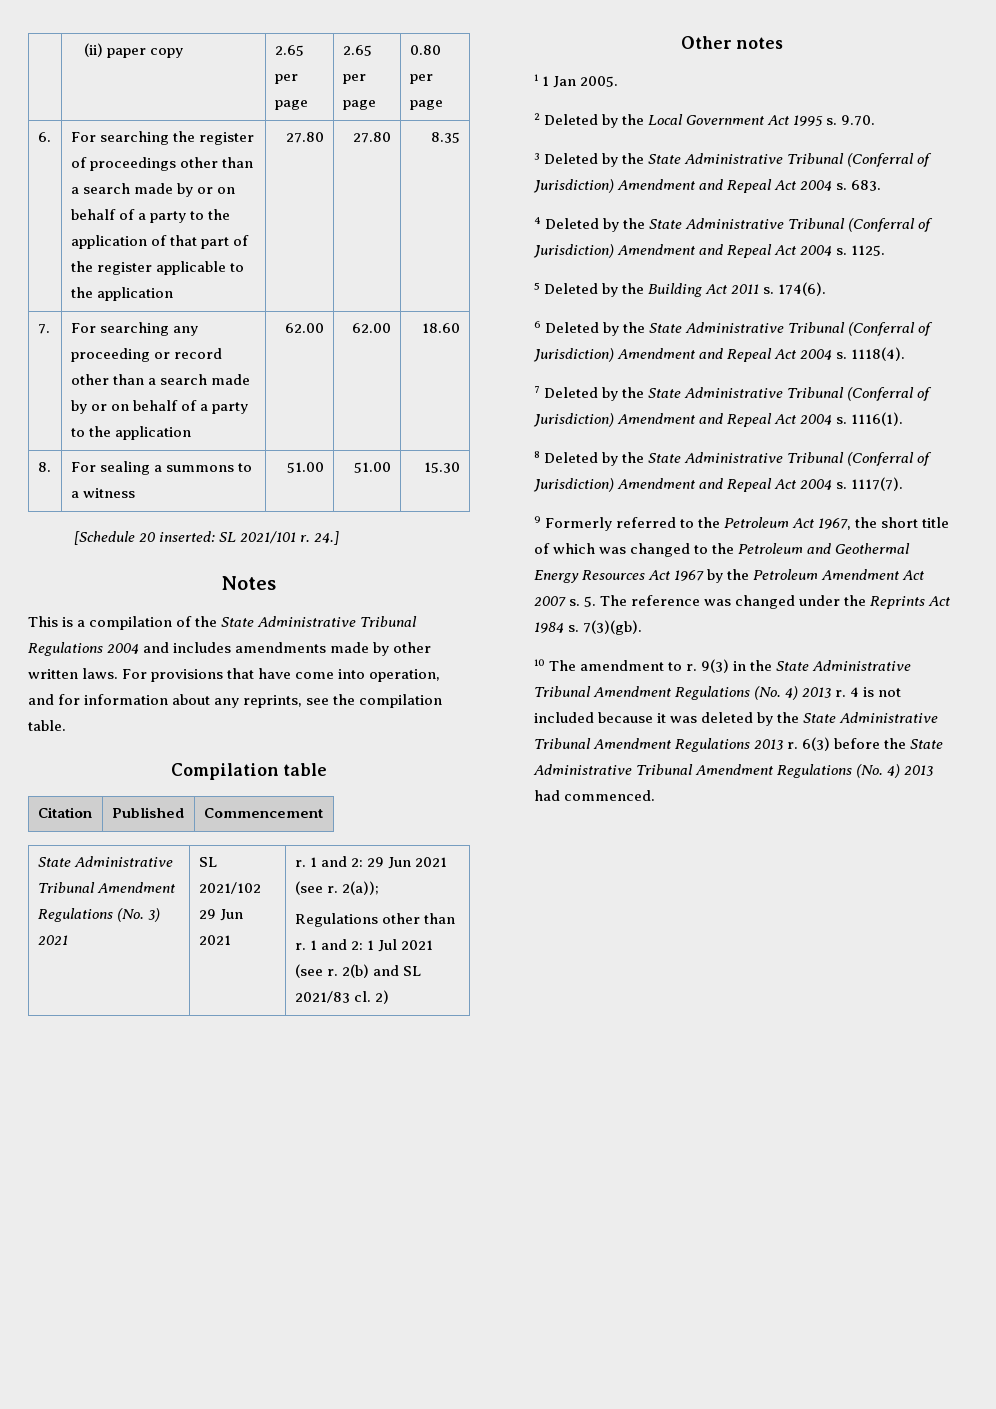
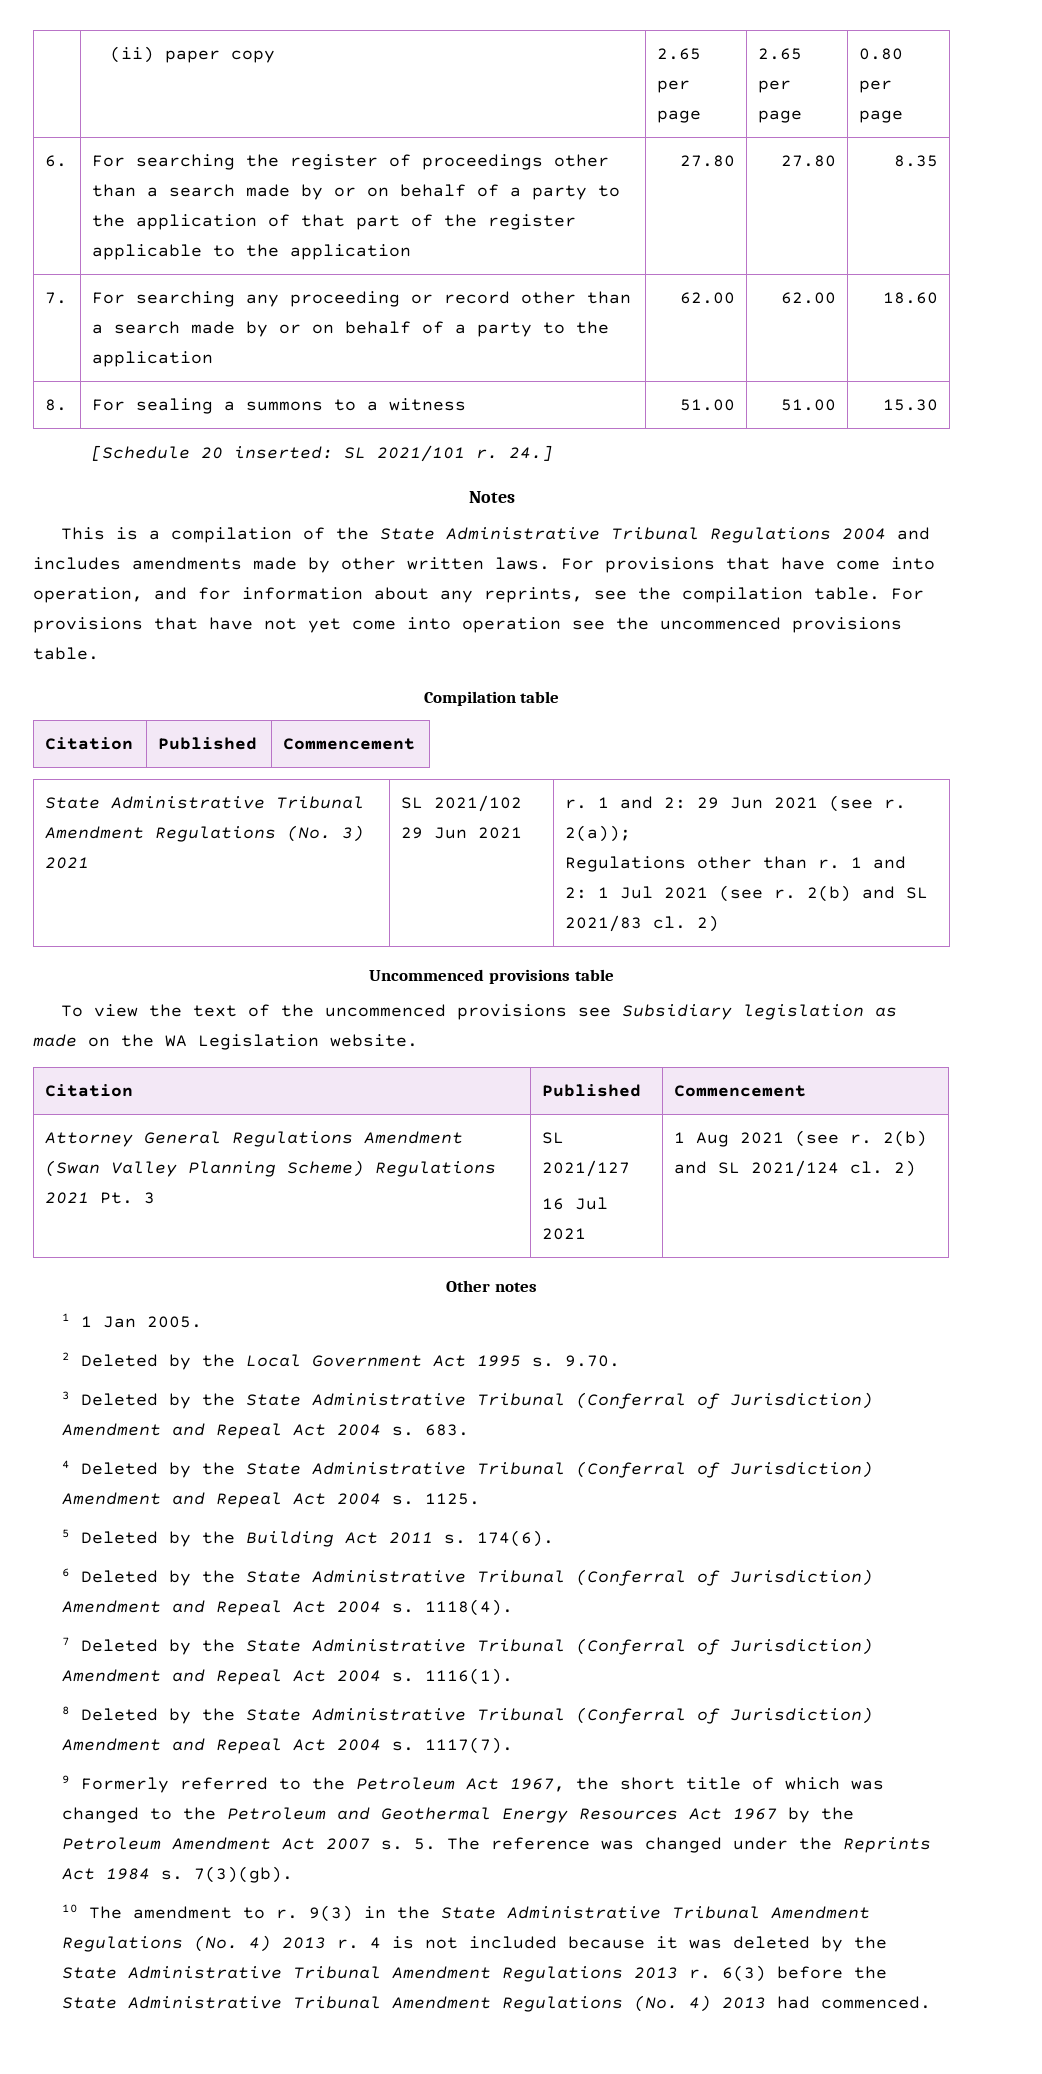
+ For provisions that have not yet come into operation see the uncommenced provisions table.
+ Uncommenced provisions table
+ To view the text of the uncommenced provisions see Subsidiary legislation as made on the WA Legislation website.
+ Citation | Published | Commencement
+ Attorney General Regulations Amendment (Swan Valley Planning Scheme) Regulations 2021 Pt. 3 | SL 2021/127
+ 16 Jul 2021 | 1 Aug 2021 (see r. 2(b) and SL 2021/124 cl. 2)

